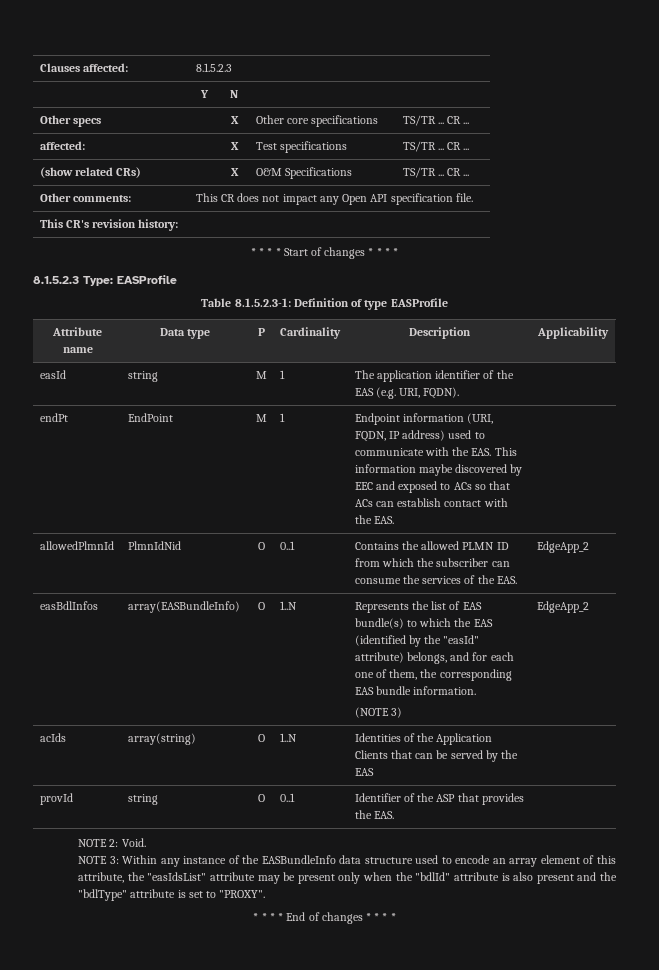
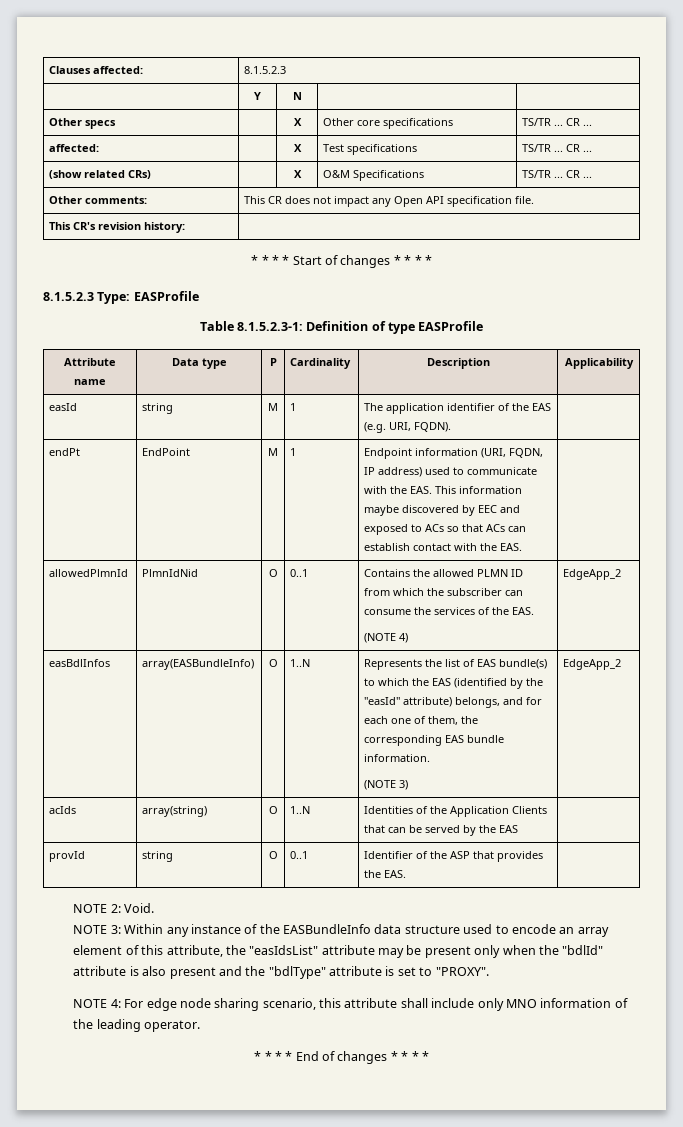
- allowedPlmnId | PlmnIdNid | O | 0..1 | Contains the allowed PLMN ID from which the subscriber can consume the services of the EAS. | EdgeApp_2
+ allowedPlmnId | PlmnIdNid | O | 0..1 | Contains the allowed PLMN ID from which the subscriber can consume the services of the EAS.
+ (NOTE 4) | EdgeApp_2
+ NOTE 4: For edge node sharing scenario, this attribute shall include only MNO information of the leading operator.

